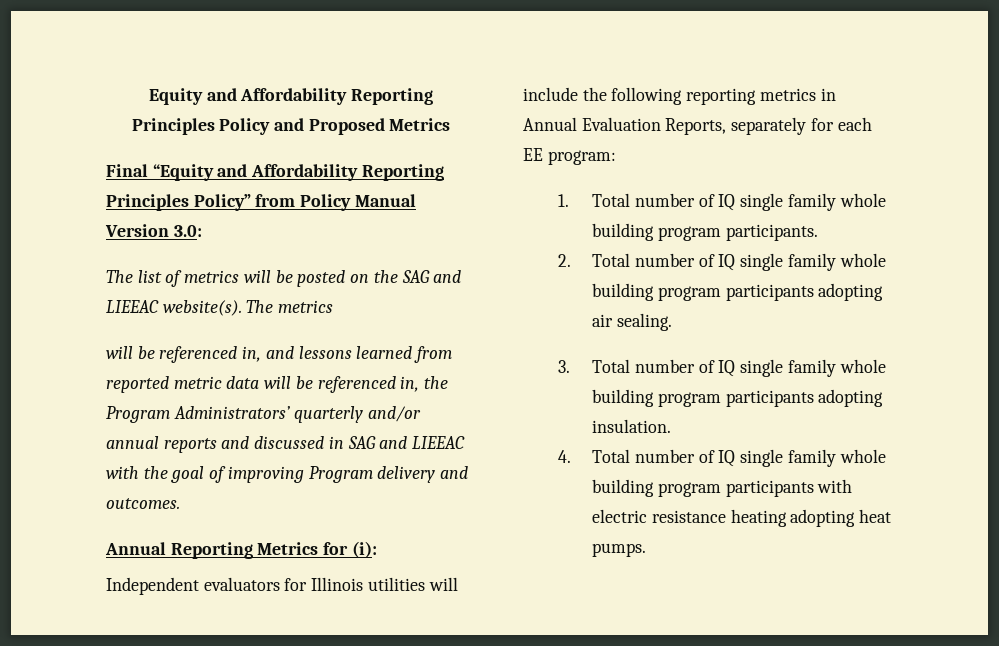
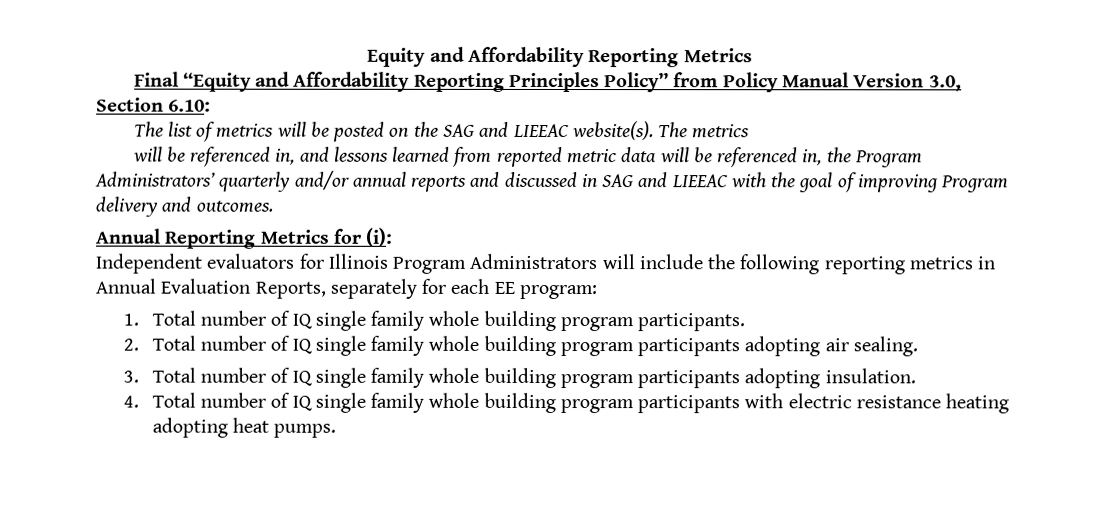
- Equity and Affordability Reporting Principles Policy and Proposed Metrics
+ Equity and Affordability Reporting Metrics
- Final “Equity and Affordability Reporting Principles Policy” from Policy Manual Version 3.0:
+ Final “Equity and Affordability Reporting Principles Policy” from Policy Manual Version 3.0, Section 6.10:
- Independent evaluators for Illinois utilities will include the following reporting metrics in Annual Evaluation Reports, separately for each EE program:
+ Independent evaluators for Illinois Program Administrators will include the following reporting metrics in Annual Evaluation Reports, separately for each EE program:

